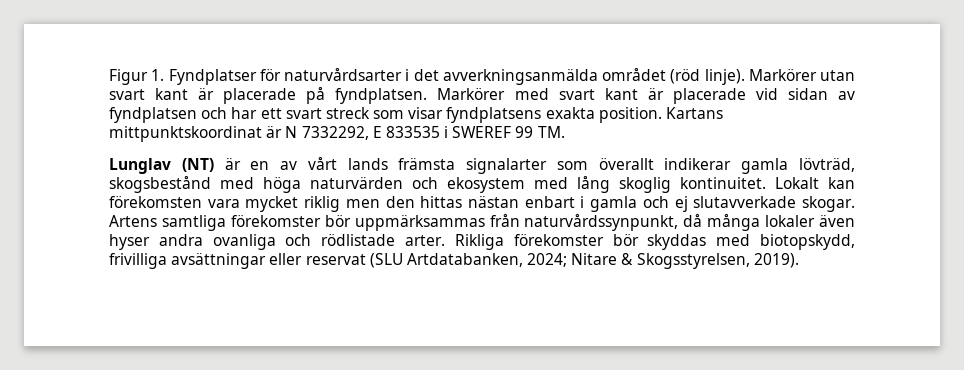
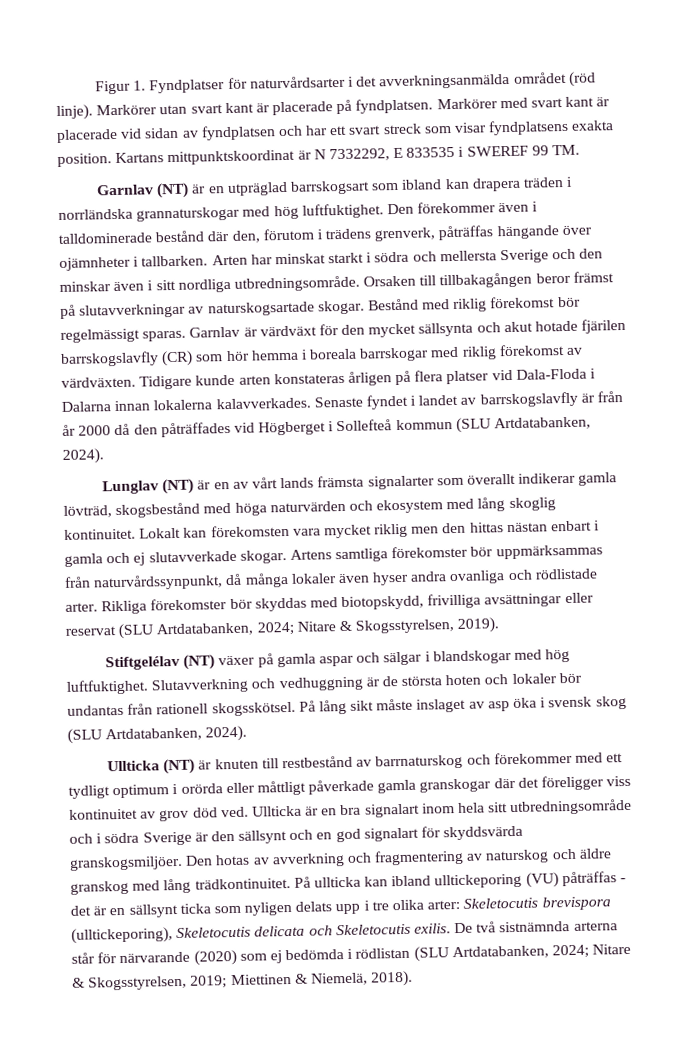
+ Garnlav (NT) är en utpräglad barrskogsart som ibland kan drapera träden i norrländska grannaturskogar med hög luftfuktighet. Den förekommer även i talldominerade bestånd där den, förutom i trädens grenverk, påträffas hängande över ojämnheter i tallbarken. Arten har minskat starkt i södra och mellersta Sverige och den minskar även i sitt nordliga utbredningsområde. Orsaken till tillbakagången beror främst på slutavverkningar av naturskogsartade skogar. Bestånd med riklig förekomst bör regelmässigt sparas. Garnlav är värdväxt för den mycket sällsynta och akut hotade fjärilen barrskogslavfly (CR) som hör hemma i boreala barrskogar med riklig förekomst av värdväxten. Tidigare kunde arten konstateras årligen på flera platser vid Dala-Floda i Dalarna innan lokalerna kalavverkades. Senaste fyndet i landet av barrskogslavfly är från år 2000 då den påträffades vid Högberget i Sollefteå kommun (SLU Artdatabanken, 2024).
+ Stiftgelélav (NT) växer på gamla aspar och sälgar i blandskogar med hög luftfuktighet. Slutavverkning och vedhuggning är de största hoten och lokaler bör undantas från rationell skogsskötsel. På lång sikt måste inslaget av asp öka i svensk skog (SLU Artdatabanken, 2024).
+ Ullticka (NT) är knuten till restbestånd av barrnaturskog och förekommer med ett tydligt optimum i orörda eller måttligt påverkade gamla granskogar där det föreligger viss kontinuitet av grov död ved. Ullticka är en bra signalart inom hela sitt utbredningsområde och i södra Sverige är den sällsynt och en god signalart för skyddsvärda granskogsmiljöer. Den hotas av avverkning och fragmentering av naturskog och äldre granskog med lång trädkontinuitet. På ullticka kan ibland ulltickeporing (VU) påträffas - det är en sällsynt ticka som nyligen delats upp i tre olika arter: Skeletocutis brevispora (ulltickeporing), Skeletocutis delicata och Skeletocutis exilis. De två sistnämnda arterna står för närvarande (2020) som ej bedömda i rödlistan (SLU Artdatabanken, 2024; Nitare & Skogsstyrelsen, 2019; Miettinen & Niemelä, 2018).

